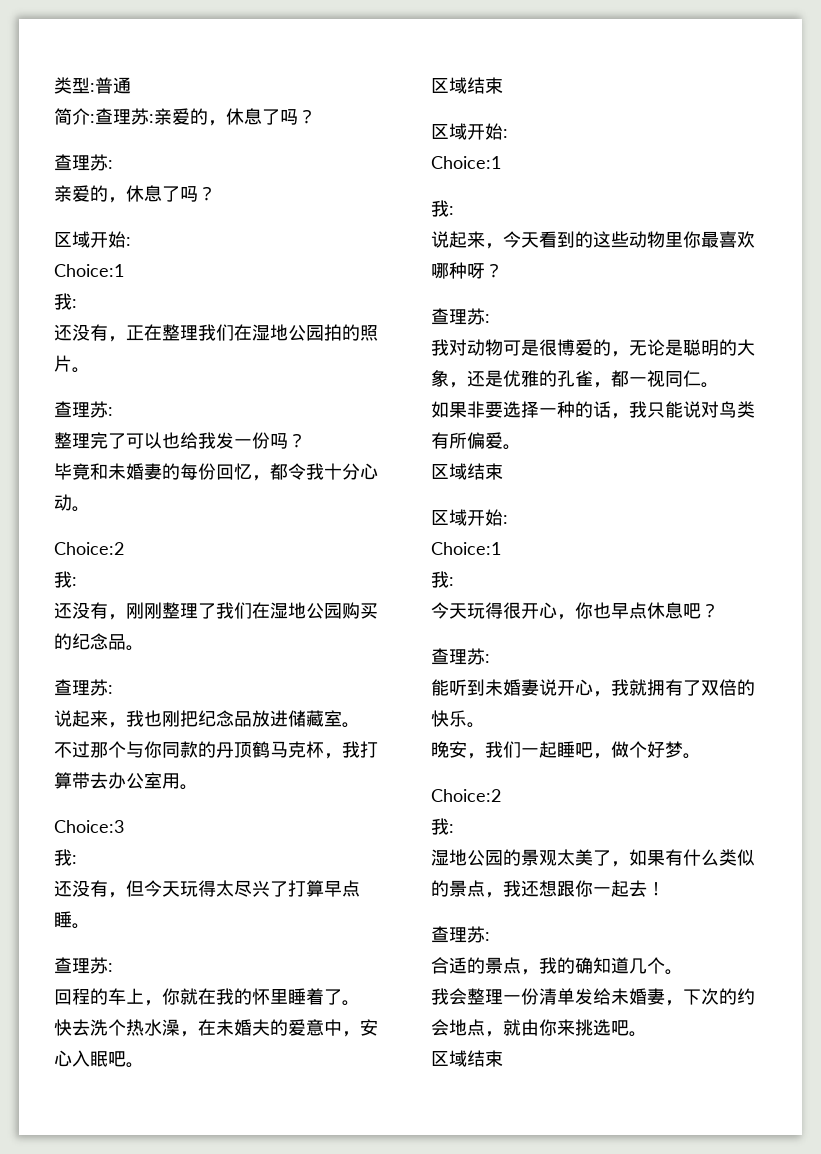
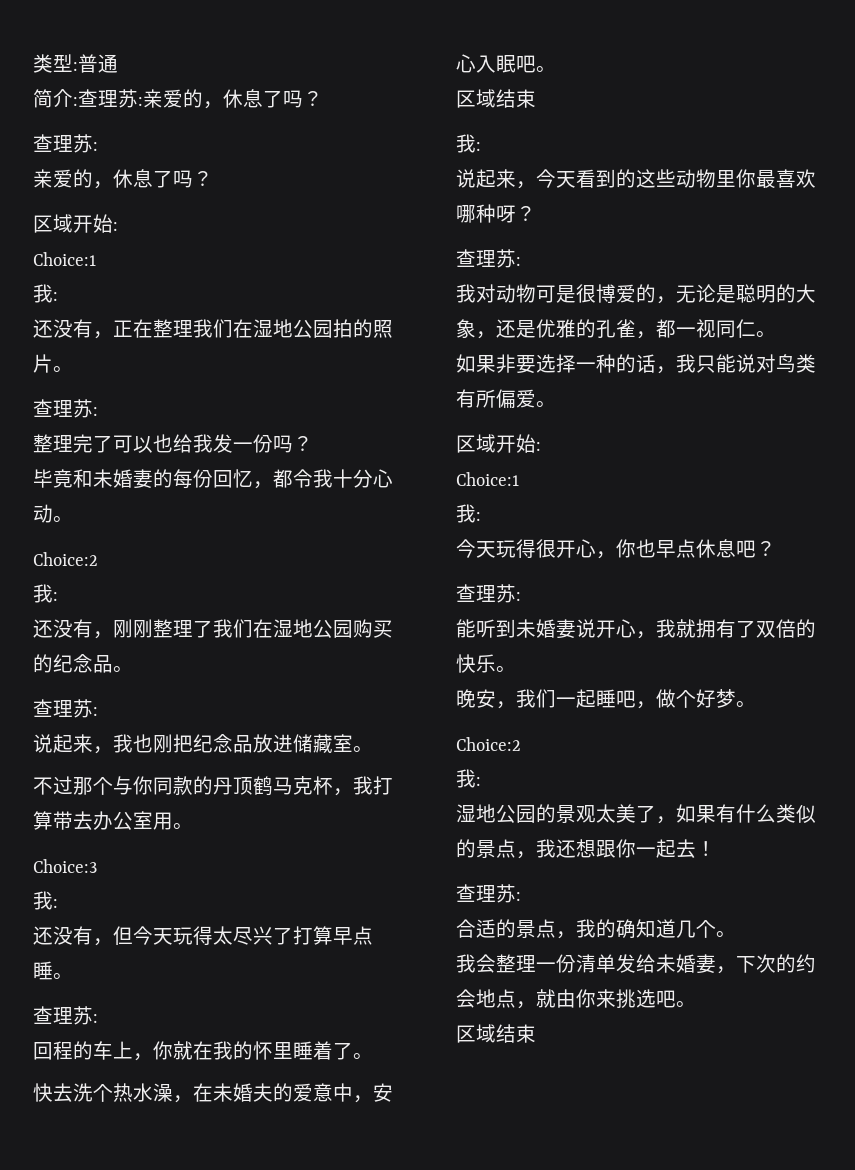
  快去洗个热水澡，在未婚夫的爱意中，安心入眠吧。
  区域结束
- 区域开始:
- Choice:1
  如果非要选择一种的话，我只能说对鸟类有所偏爱。
- 区域结束

